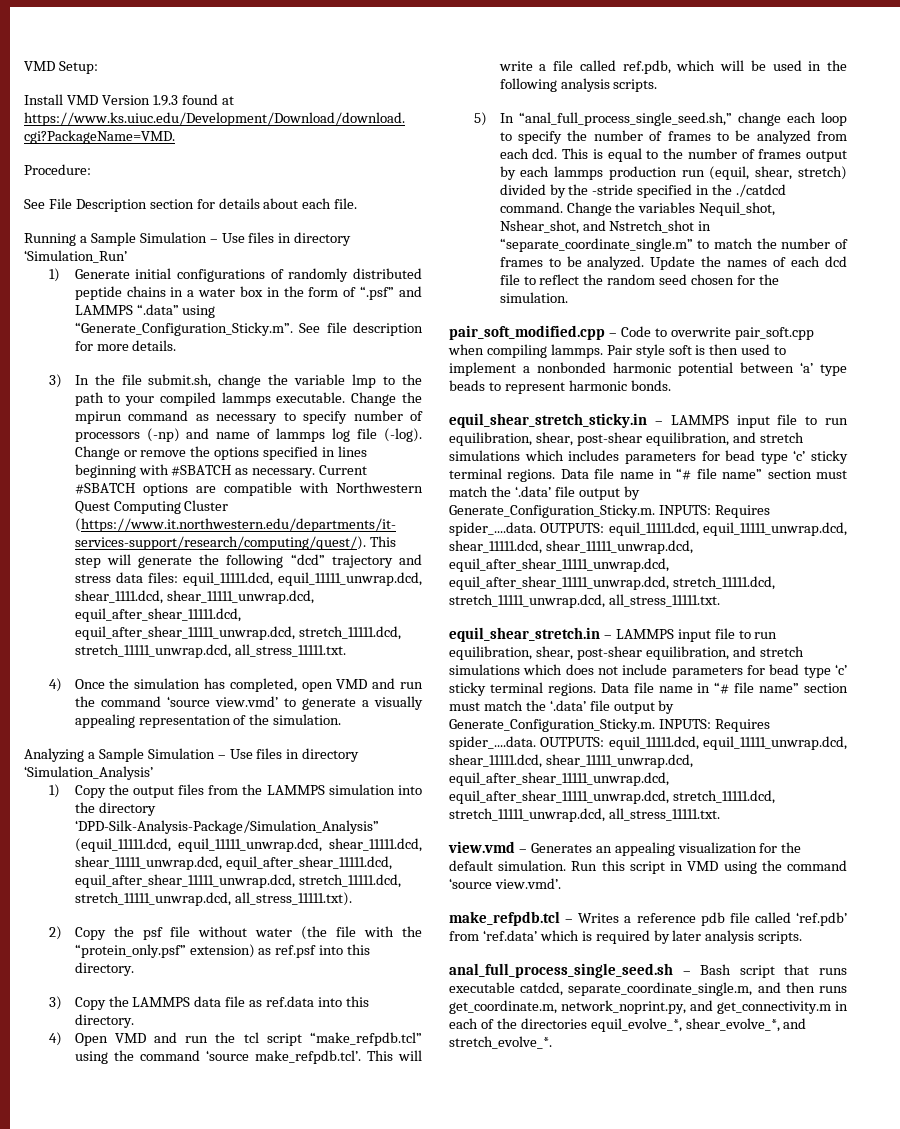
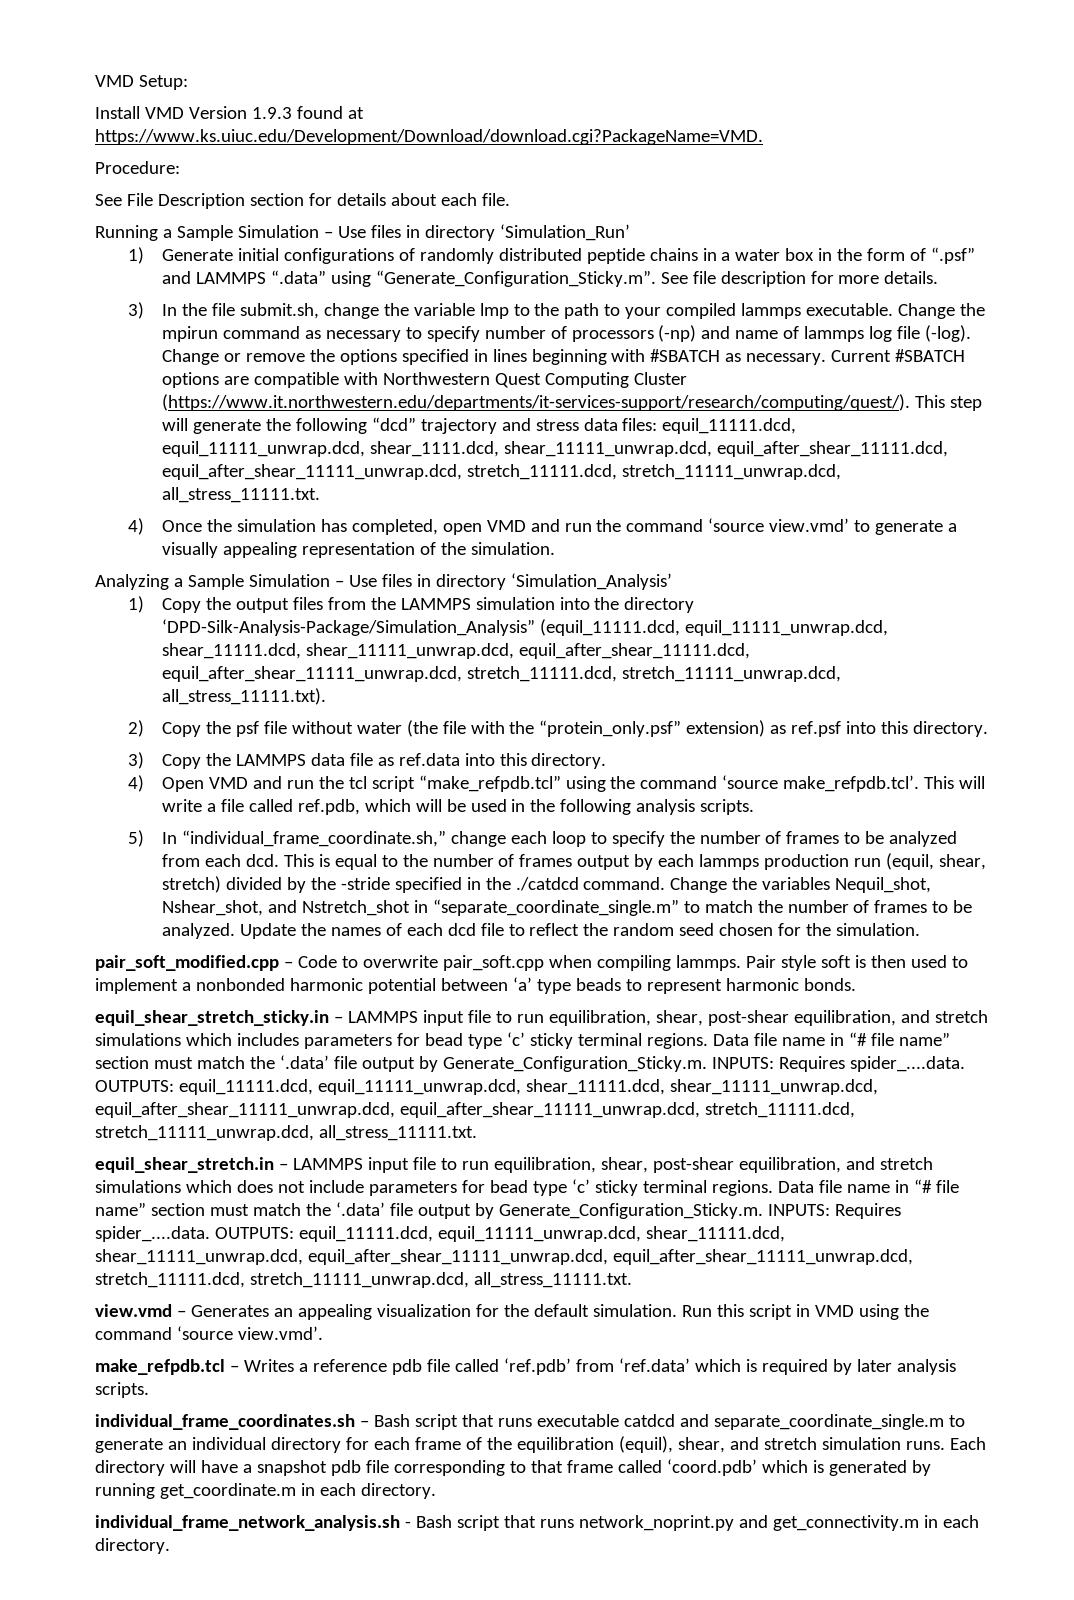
- 5) In “anal_full_process_single_seed.sh,” change each loop to specify the number of frames to be analyzed from each dcd.
+ 5) In “individual_frame_coordinate.sh,” change each loop to specify the number of frames to be analyzed from each dcd.
- anal_full_process_single_seed.sh – Bash script that runs executable catdcd, separate_coordinate_single.m, and then runs get_coordinate.m, network_noprint.py, and get_connectivity.m in each of the directories equil_evolve_*, shear_evolve_*, and stretch_evolve_*.
+ individual_frame_coordinates.sh – Bash script that runs executable catdcd and separate_coordinate_single.m to generate an individual directory for each frame of the equilibration (equil), shear, and stretch simulation runs. Each directory will have a snapshot pdb file corresponding to that frame called ‘coord.pdb’ which is generated by running get_coordinate.m in each directory.
+ individual_frame_network_analysis.sh - Bash script that runs network_noprint.py and get_connectivity.m in each directory.

